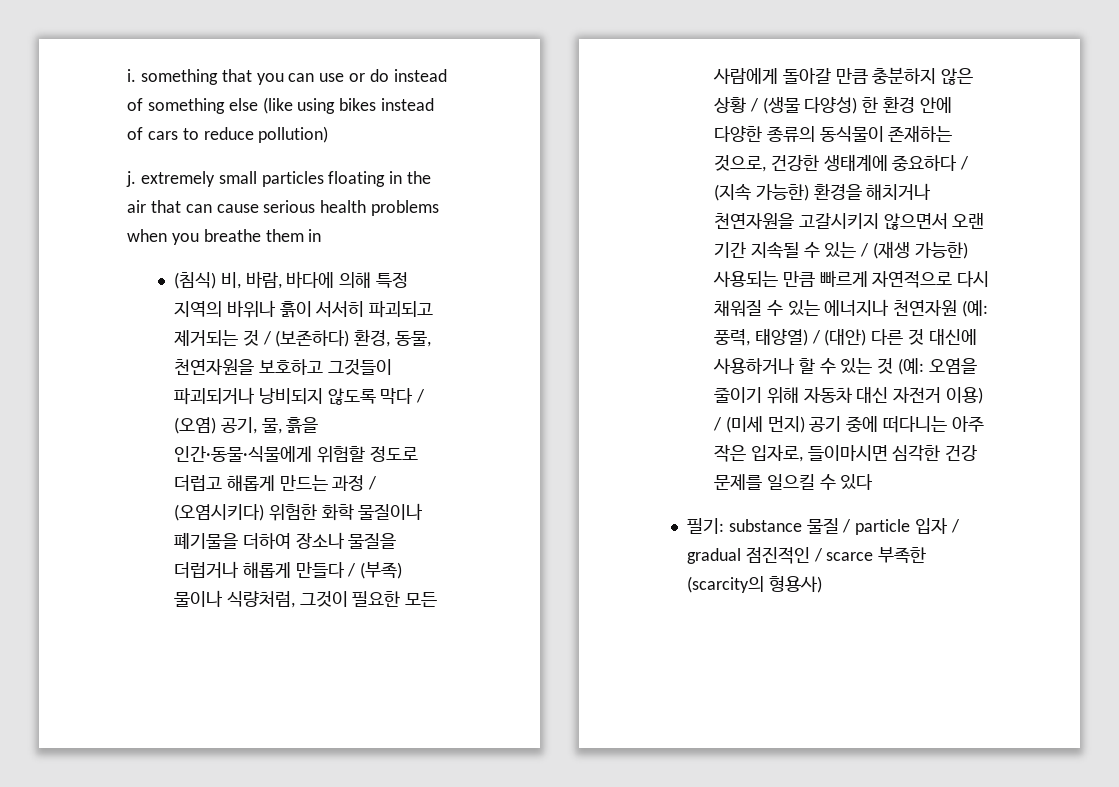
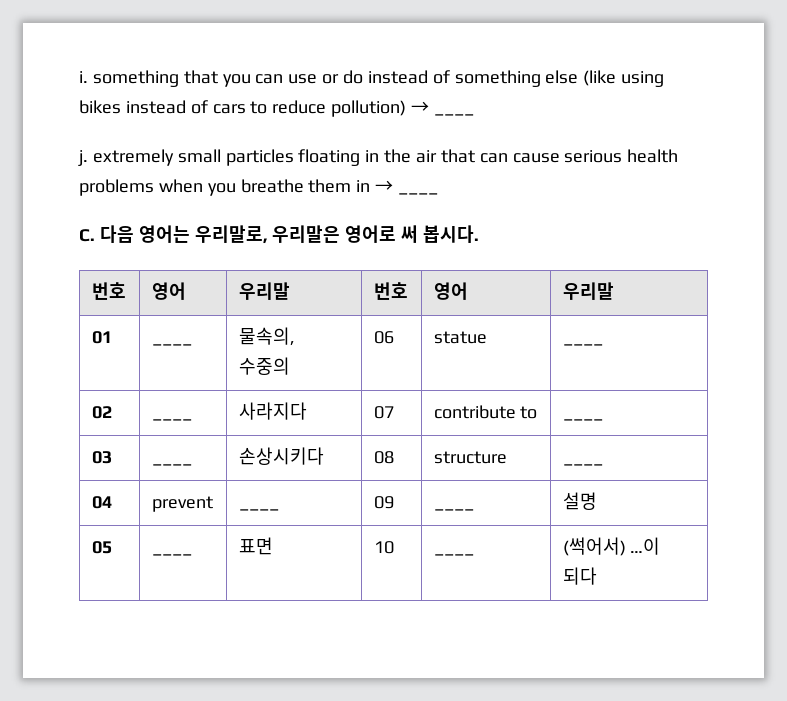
- i. something that you can use or do instead of something else (like using bikes instead of cars to reduce pollution)
+ i. something that you can use or do instead of something else (like using bikes instead of cars to reduce pollution) → ____
- j. extremely small particles floating in the air that can cause serious health problems when you breathe them in
- (침식) 비, 바람, 바다에 의해 특정 지역의 바위나 흙이 서서히 파괴되고 제거되는 것 / (보존하다) 환경, 동물, 천연자원을 보호하고 그것들이 파괴되거나 낭비되지 않도록 막다 / (오염) 공기, 물, 흙을 인간·동물·식물에게 위험할 정도로 더럽고 해롭게 만드는 과정 / (오염시키다) 위험한 화학 물질이나 폐기물을 더하여 장소나 물질을 더럽거나 해롭게 만들다 / (부족) 물이나 식량처럼, 그것이 필요한 모든 사람에게 돌아갈 만큼 충분하지 않은 상황 / (생물 다양성) 한 환경 안에 다양한 종류의 동식물이 존재하는 것으로, 건강한 생태계에 중요하다 / (지속 가능한) 환경을 해치거나 천연자원을 고갈시키지 않으면서 오랜 기간 지속될 수 있는 / (재생 가능한) 사용되는 만큼 빠르게 자연적으로 다시 채워질 수 있는 에너지나 천연자원 (예: 풍력, 태양열) / (대안) 다른 것 대신에 사용하거나 할 수 있는 것 (예: 오염을 줄이기 위해 자동차 대신 자전거 이용) / (미세 먼지) 공기 중에 떠다니는 아주 작은 입자로, 들이마시면 심각한 건강 문제를 일으킬 수 있다
- 필기: substance 물질 / particle 입자 / gradual 점진적인 / scarce 부족한 (scarcity의 형용사)
+ j. extremely small particles floating in the air that can cause serious health problems when you breathe them in → ____
+ C. 다음 영어는 우리말로, 우리말은 영어로 써 봅시다.
+ 번호 | 영어 | 우리말 | 번호 | 영어 | 우리말
+ 01 | ____ | 물속의, 수중의 | 06 | statue | ____
+ 02 | ____ | 사라지다 | 07 | contribute to | ____
+ 03 | ____ | 손상시키다 | 08 | structure | ____
+ 04 | prevent | ____ | 09 | ____ | 설명
+ 05 | ____ | 표면 | 10 | ____ | (썩어서) …이 되다

